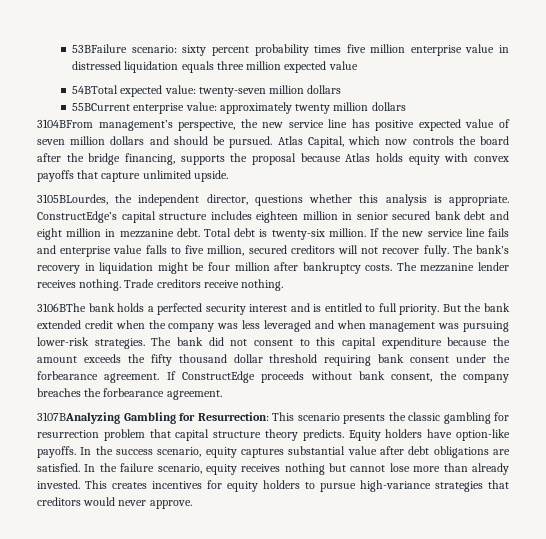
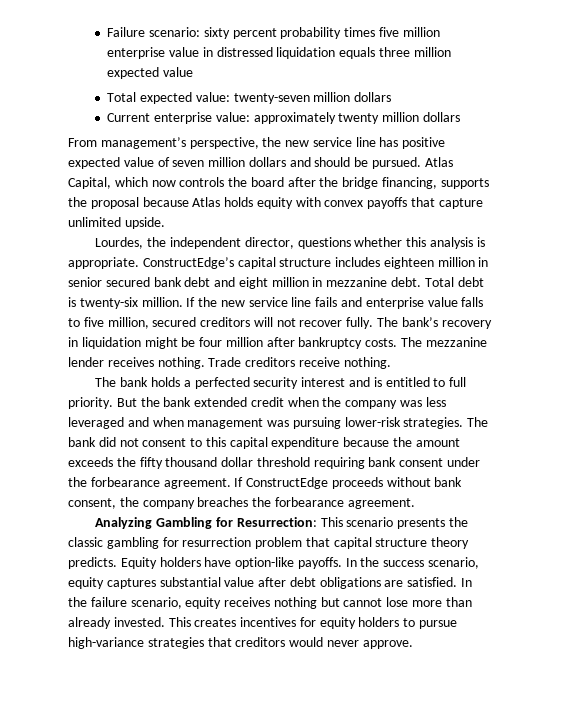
- 53BFailure scenario: sixty percent probability times five million enterprise value in distressed liquidation equals three million expected value
+ Failure scenario: sixty percent probability times five million enterprise value in distressed liquidation equals three million expected value
- 54BTotal expected value: twenty-seven million dollars
+ Total expected value: twenty-seven million dollars
- 55BCurrent enterprise value: approximately twenty million dollars
+ Current enterprise value: approximately twenty million dollars
- 3104BFrom management’s perspective, the new service line has positive expected value of seven million dollars and should be pursued.
+ From management’s perspective, the new service line has positive expected value of seven million dollars and should be pursued.
- 3105BLourdes, the independent director, questions whether this analysis is appropriate.
+ Lourdes, the independent director, questions whether this analysis is appropriate.
- 3106BThe bank holds a perfected security interest and is entitled to full priority.
+ The bank holds a perfected security interest and is entitled to full priority.
- 3107BAnalyzing Gambling for Resurrection: This scenario presents the classic gambling for resurrection problem that capital structure theory predicts.
+ Analyzing Gambling for Resurrection: This scenario presents the classic gambling for resurrection problem that capital structure theory predicts.

